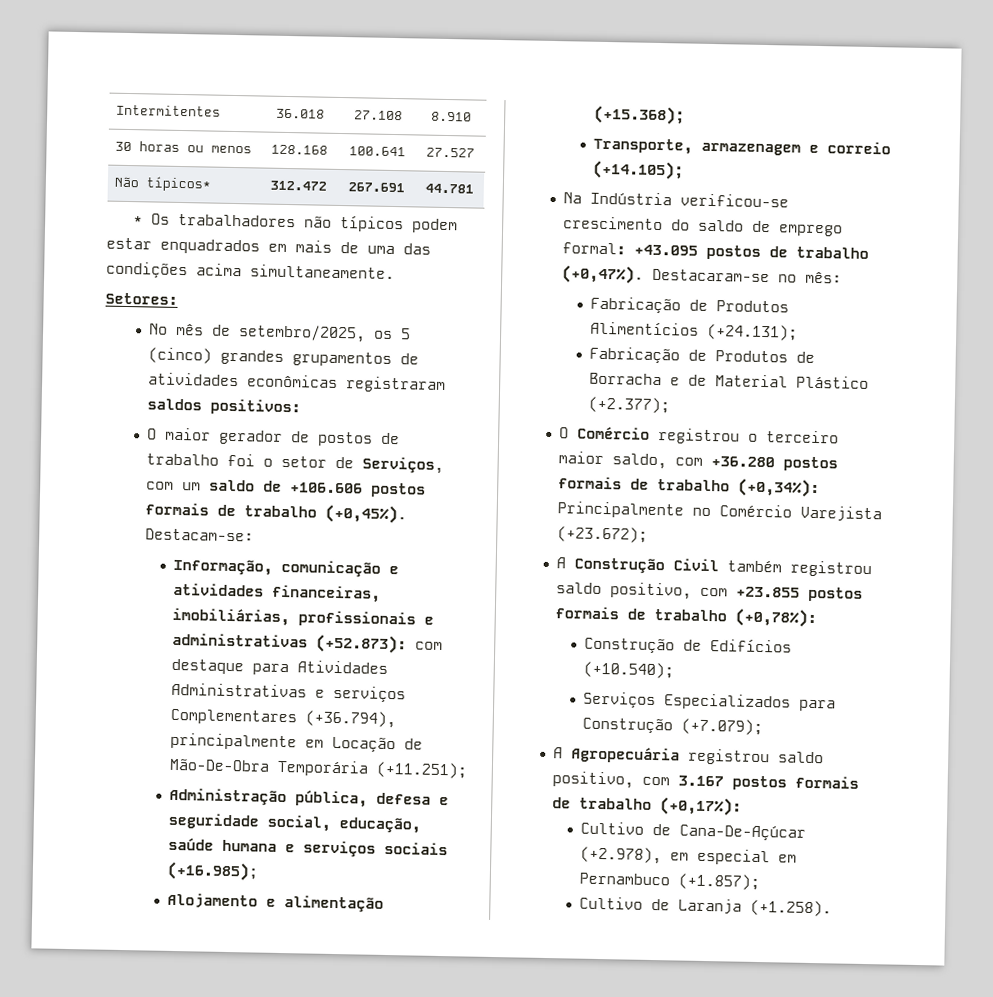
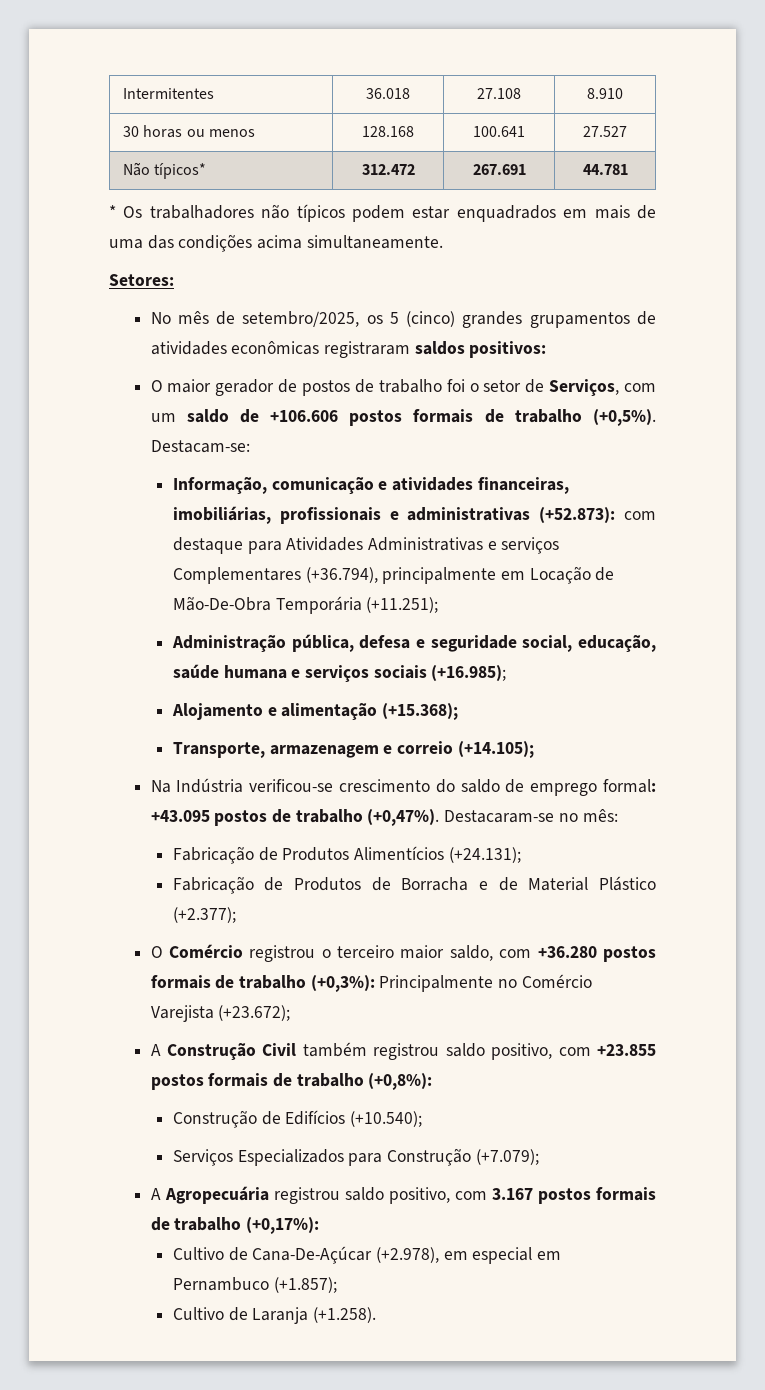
- O maior gerador de postos de trabalho foi o setor de Serviços, com um saldo de +106.606 postos formais de trabalho (+0,45%).
+ O maior gerador de postos de trabalho foi o setor de Serviços, com um saldo de +106.606 postos formais de trabalho (+0,5%).
- O Comércio registrou o terceiro maior saldo, com +36.280 postos formais de trabalho (+0,34%): Principalmente no Comércio Varejista (+23.672);
+ O Comércio registrou o terceiro maior saldo, com +36.280 postos formais de trabalho (+0,3%): Principalmente no Comércio Varejista (+23.672);
- A Construção Civil também registrou saldo positivo, com +23.855 postos formais de trabalho (+0,78%):
+ A Construção Civil também registrou saldo positivo, com +23.855 postos formais de trabalho (+0,8%):

